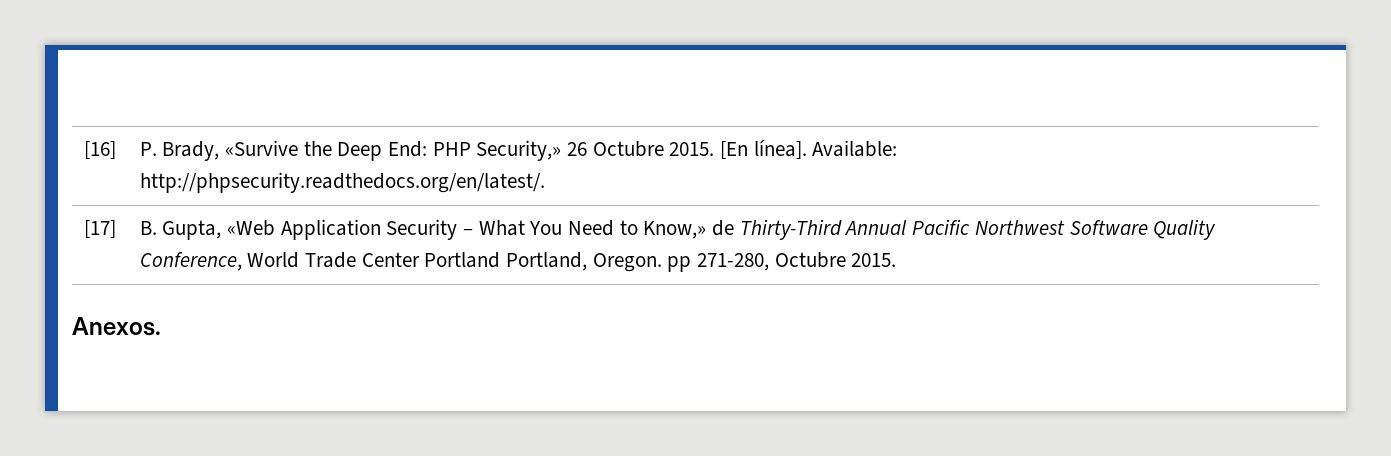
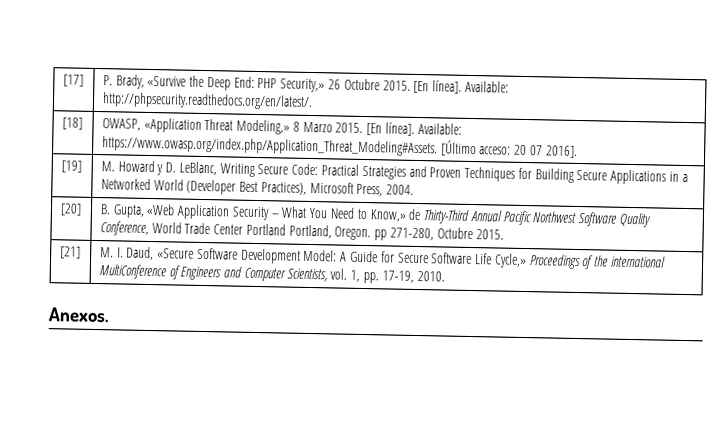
- [16] | P. Brady, «Survive the Deep End: PHP Security,» 26 Octubre 2015. [En línea]. Available: http://phpsecurity.readthedocs.org/en/latest/.
+ [17] | P. Brady, «Survive the Deep End: PHP Security,» 26 Octubre 2015. [En línea]. Available: http://phpsecurity.readthedocs.org/en/latest/.
- [17] | B. Gupta, «Web Application Security – What You Need to Know,» de Thirty-Third Annual Pacific Northwest Software Quality Conference, World Trade Center Portland Portland, Oregon. pp 271-280, Octubre 2015.
+ [18] | OWASP, «Application Threat Modeling,» 8 Marzo 2015. [En línea]. Available: https://www.owasp.org/index.php/Application_Threat_Modeling#Assets. [Último acceso: 20 07 2016].
+ [19] | M. Howard y D. LeBlanc, Writing Secure Code: Practical Strategies and Proven Techniques for Building Secure Applications in a Networked World (Developer Best Practices), Microsoft Press, 2004.
+ [20] | B. Gupta, «Web Application Security – What You Need to Know,» de Thirty-Third Annual Pacific Northwest Software Quality Conference, World Trade Center Portland Portland, Oregon. pp 271-280, Octubre 2015.
+ [21] | M. I. Daud, «Secure Software Development Model: A Guide for Secure Software Life Cycle,» Proceedings of the international MultiConference of Engineers and Computer Scientists, vol. 1, pp. 17-19, 2010.

